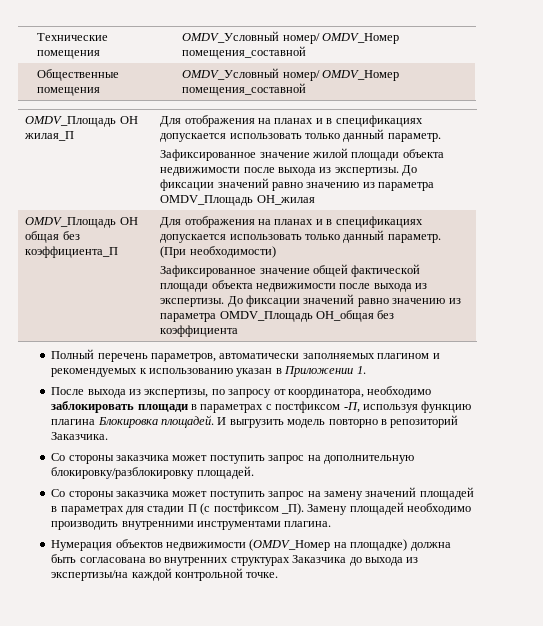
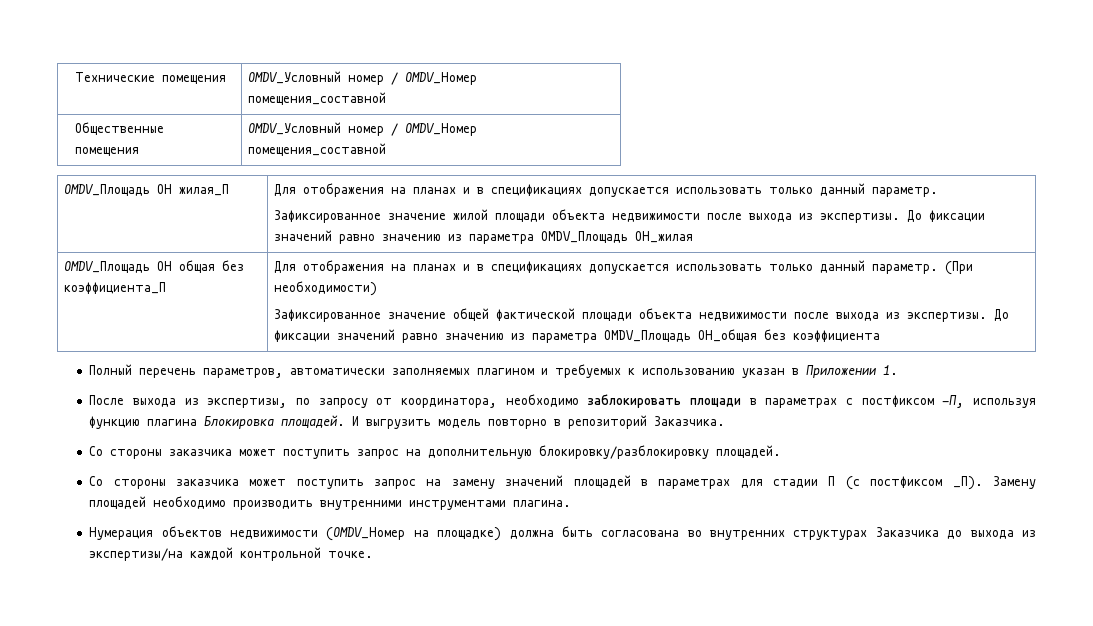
- Технические помещения | OMDV_Условный номер/ OMDV_Номер помещения_составной
+ Технические помещения | OMDV_Условный номер / OMDV_Номер помещения_составной
- Общественные помещения | OMDV_Условный номер/ OMDV_Номер помещения_составной
+ Общественные помещения | OMDV_Условный номер / OMDV_Номер помещения_составной
- Полный перечень параметров, автоматически заполняемых плагином и рекомендуемых к использованию указан в Приложении 1.
+ Полный перечень параметров, автоматически заполняемых плагином и требуемых к использованию указан в Приложении 1.

